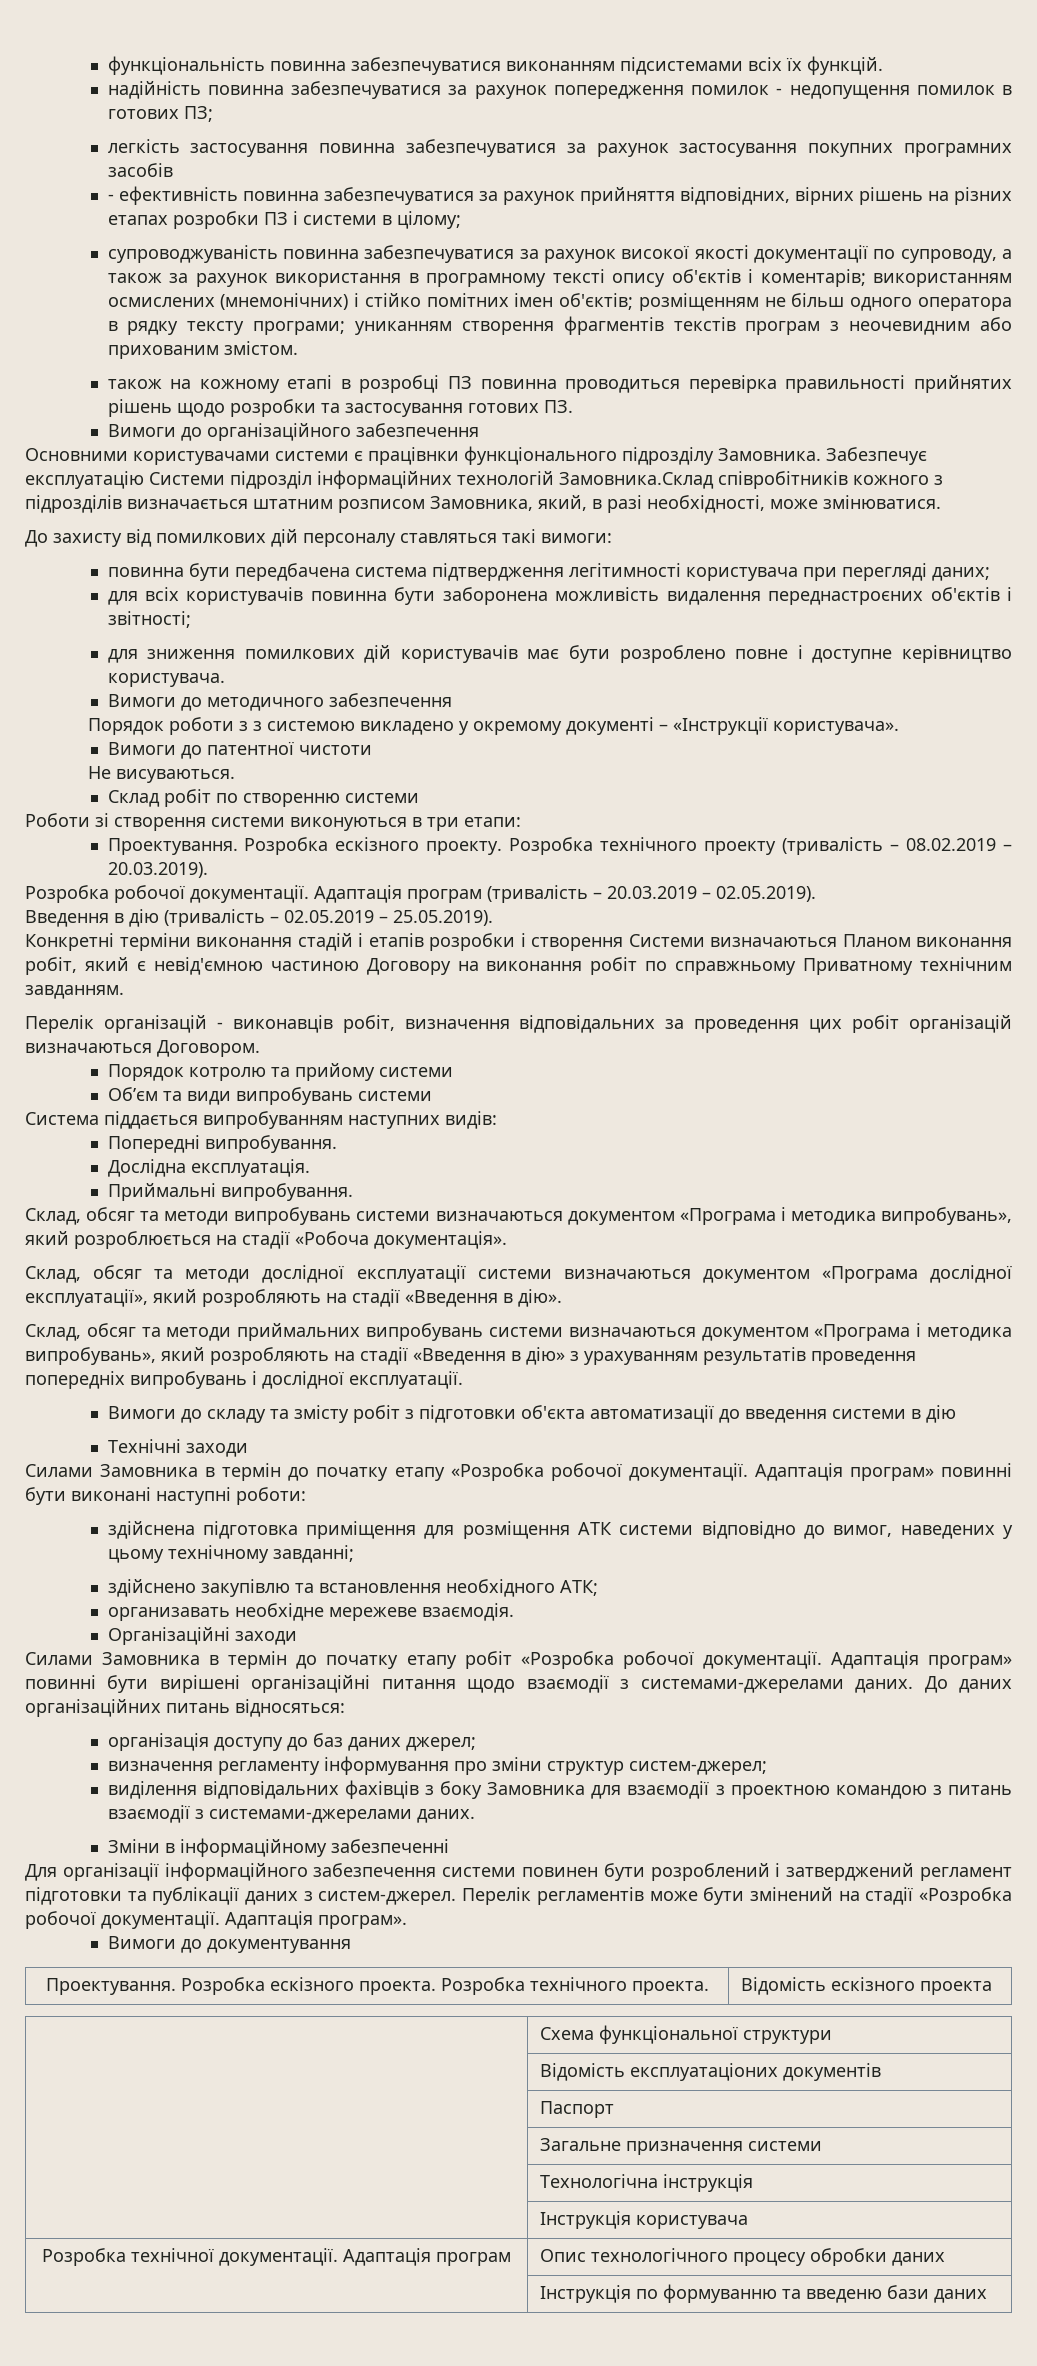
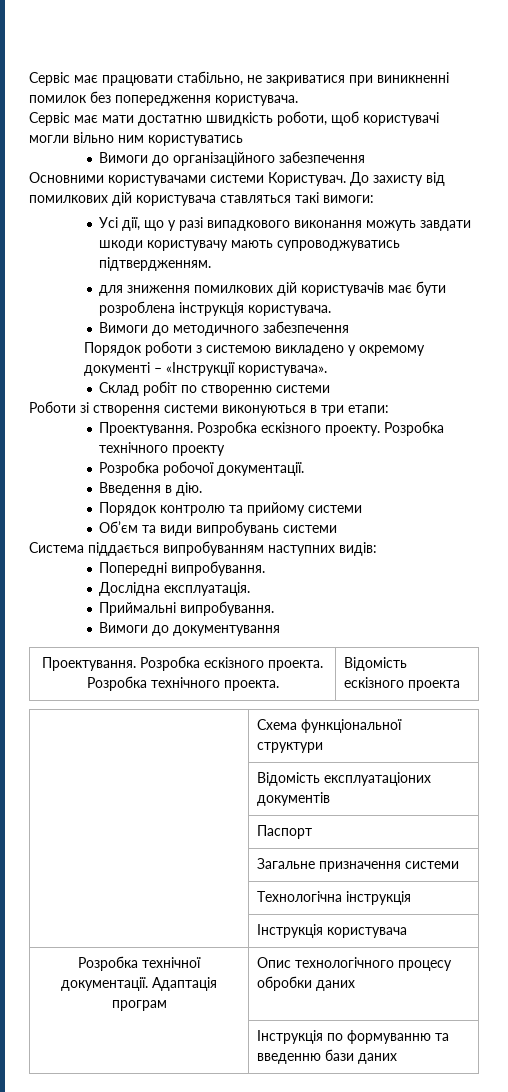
- функціональність повинна забезпечуватися виконанням підсистемами всіх їх функцій.
- надійність повинна забезпечуватися за рахунок попередження помилок - недопущення помилок в готових ПЗ;
- легкість застосування повинна забезпечуватися за рахунок застосування покупних програмних засобів
- - ефективність повинна забезпечуватися за рахунок прийняття відповідних, вірних рішень на різних етапах розробки ПЗ і системи в цілому;
- супроводжуваність повинна забезпечуватися за рахунок високої якості документації по супроводу, а також за рахунок використання в програмному тексті опису об'єктів і коментарів; використанням осмислених (мнемонічних) і стійко помітних імен об'єктів; розміщенням не більш одного оператора в рядку тексту програми; униканням створення фрагментів текстів програм з неочевидним або прихованим змістом.
- також на кожному етапі в розробці ПЗ повинна проводиться перевірка правильності прийнятих рішень щодо розробки та застосування готових ПЗ.
+ Сервіс має працювати стабільно, не закриватися при виникненні помилок без попередження користувача.
+ Сервіс має мати достатню швидкість роботи, щоб користувачі могли вільно ним користуватись
- Основними користувачами системи є працівнки функціонального підрозділу Замовника. Забезпечує експлуатацію Системи підрозділ інформаційних технологій Замовника.Склад співробітників кожного з підрозділів визначається штатним розписом Замовника, який, в разі необхідності, може змінюватися.
- До захисту від помилкових дій персоналу ставляться такі вимоги:
+ Основними користувачами системи Користувач. До захисту від помилкових дій користувача ставляться такі вимоги:
- повинна бути передбачена система підтвердження легітимності користувача при перегляді даних;
- для всіх користувачів повинна бути заборонена можливість видалення переднастроєних об'єктів і звітності;
+ Усі дії, що у разі випадкового виконання можуть завдати шкоди користувачу мають супроводжуватись підтвердженням.
- для зниження помилкових дій користувачів має бути розроблено повне і доступне керівництво користувача.
+ для зниження помилкових дій користувачів має бути розроблена інструкція користувача.
- Порядок роботи з з системою викладено у окремому документі – «Інструкції користувача».
+ Порядок роботи з системою викладено у окремому документі – «Інструкції користувача».
- Вимоги до патентної чистоти
- Не висуваються.
- Розробка технічного проекту (тривалість – 08.02.2019 – 20.03.2019).
- Розробка робочої документації. Адаптація програм (тривалість – 20.03.2019 – 02.05.2019).
- Введення в дію (тривалість – 02.05.2019 – 25.05.2019).
- Конкретні терміни виконання стадій і етапів розробки і створення Системи визначаються Планом виконання робіт, який є невід'ємною частиною Договору на виконання робіт по справжньому Приватному технічним завданням.
- Перелік організацій - виконавців робіт, визначення відповідальних за проведення цих робіт організацій визначаються Договором.
- Порядок котролю та прийому системи
+ Розробка технічного проекту
+ Розробка робочої документації.
+ Введення в дію.
+ Порядок контролю та прийому системи
- Склад, обсяг та методи випробувань системи визначаються документом «Програма і методика випробувань», який розроблюється на стадії «Робоча документація».
- Склад, обсяг та методи дослідної експлуатації системи визначаються документом «Програма дослідної експлуатації», який розробляють на стадії «Введення в дію».
- Склад, обсяг та методи приймальних випробувань системи визначаються документом «Програма і методика випробувань», який розробляють на стадії «Введення в дію» з урахуванням результатів проведення попередніх випробувань і дослідної експлуатації.
- Вимоги до складу та змісту робіт з підготовки об'єкта автоматизації до введення системи в дію
- Технічні заходи
- Силами Замовника в термін до початку етапу «Розробка робочої документації. Адаптація програм» повинні бути виконані наступні роботи:
- здійснена підготовка приміщення для розміщення АТК системи відповідно до вимог, наведених у цьому технічному завданні;
- здійснено закупівлю та встановлення необхідного АТК;
- организавать необхідне мережеве взаємодія.
- Організаційні заходи
- Силами Замовника в термін до початку етапу робіт «Розробка робочої документації. Адаптація програм» повинні бути вирішені організаційні питання щодо взаємодії з системами-джерелами даних. До даних організаційних питань відносяться:
- організація доступу до баз даних джерел;
- визначення регламенту інформування про зміни структур систем-джерел;
- виділення відповідальних фахівців з боку Замовника для взаємодії з проектною командою з питань взаємодії з системами-джерелами даних.
- Зміни в інформаційному забезпеченні
- Для організації інформаційного забезпечення системи повинен бути розроблений і затверджений регламент підготовки та публікації даних з систем-джерел. Перелік регламентів може бути змінений на стадії «Розробка робочої документації. Адаптація програм».
- | Інструкція по формуванню та введеню бази даних
+ | Інструкція по формуванню та введенню бази даних

